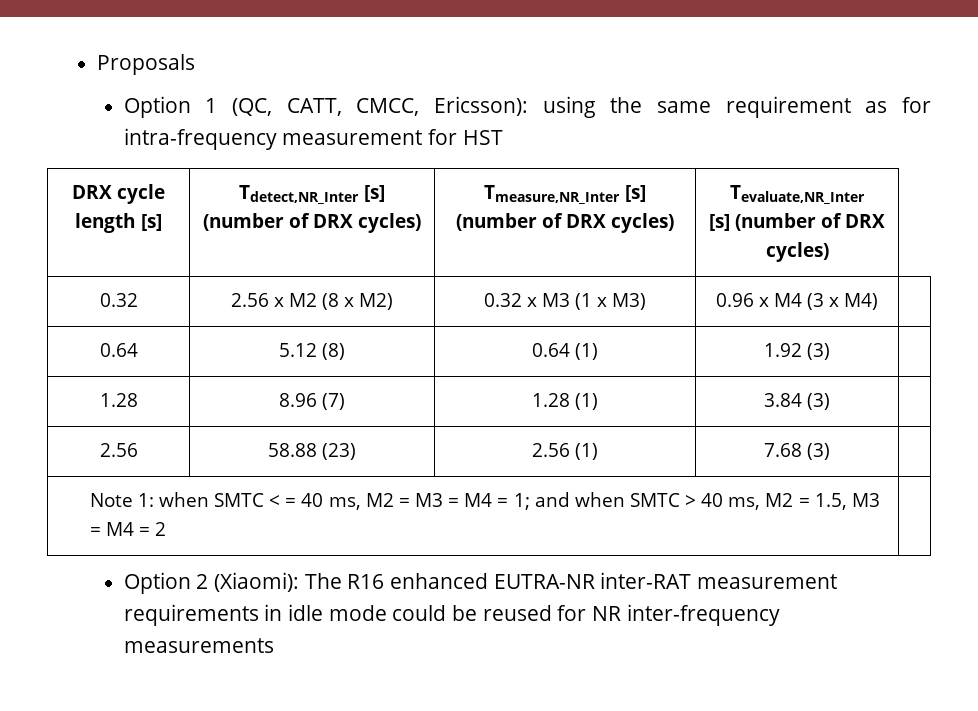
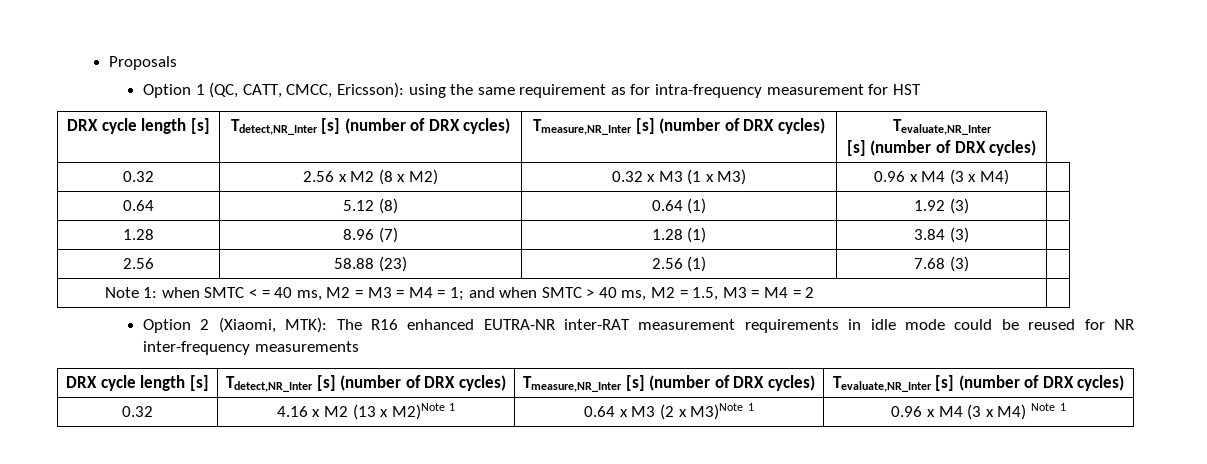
- Option 2 (Xiaomi): The R16 enhanced EUTRA-NR inter-RAT measurement requirements in idle mode could be reused for NR inter-frequency measurements
+ Option 2 (Xiaomi, MTK): The R16 enhanced EUTRA-NR inter-RAT measurement requirements in idle mode could be reused for NR inter-frequency measurements
+ DRX cycle length [s] | Tdetect,NR_Inter [s] (number of DRX cycles) | Tmeasure,NR_Inter [s] (number of DRX cycles) | Tevaluate,NR_Inter [s] (number of DRX cycles)
+ 0.32 | 4.16 x M2 (13 x M2)Note 1 | 0.64 x M3 (2 x M3)Note 1 | 0.96 x M4 (3 x M4) Note 1

